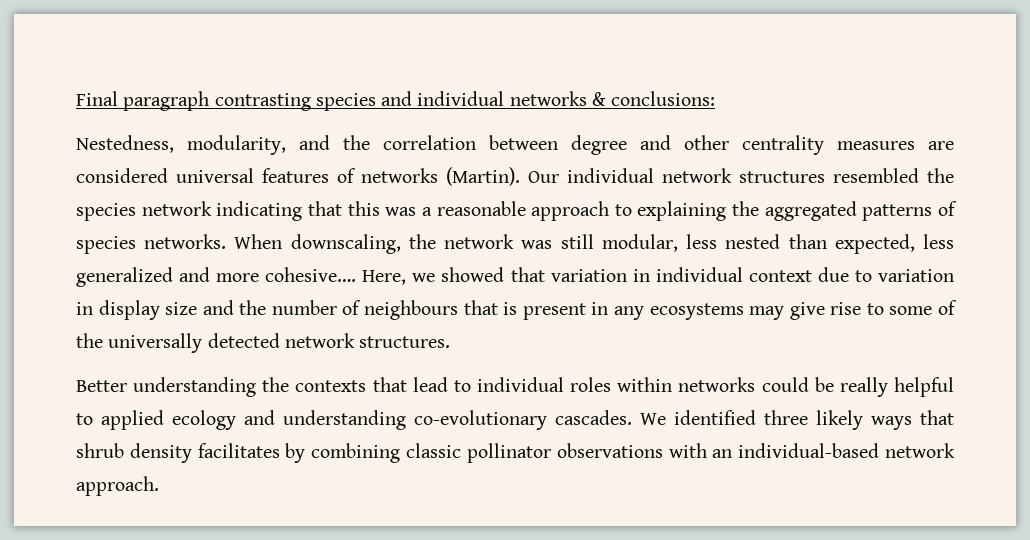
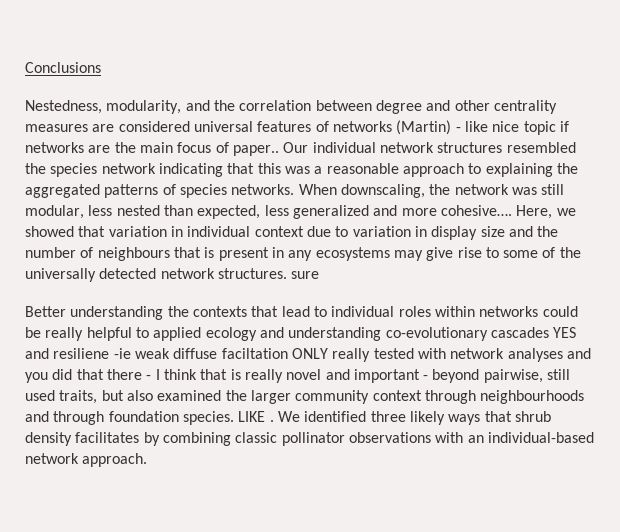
- Final paragraph contrasting species and individual networks & conclusions:
+ Conclusions
- Nestedness, modularity, and the correlation between degree and other centrality measures are considered universal features of networks (Martin).
+ Nestedness, modularity, and the correlation between degree and other centrality measures are considered universal features of networks (Martin) - like nice topic if networks are the main focus of paper..
- Here, we showed that variation in individual context due to variation in display size and the number of neighbours that is present in any ecosystems may give rise to some of the universally detected network structures.
+ Here, we showed that variation in individual context due to variation in display size and the number of neighbours that is present in any ecosystems may give rise to some of the universally detected network structures. sure
- Better understanding the contexts that lead to individual roles within networks could be really helpful to applied ecology and understanding co-evolutionary cascades.
+ Better understanding the contexts that lead to individual roles within networks could be really helpful to applied ecology and understanding co-evolutionary cascades YES and resiliene -ie weak diffuse faciltation ONLY really tested with network analyses and you did that there - I think that is really novel and important - beyond pairwise, still used traits, but also examined the larger community context through neighbourhoods and through foundation species. LIKE .

